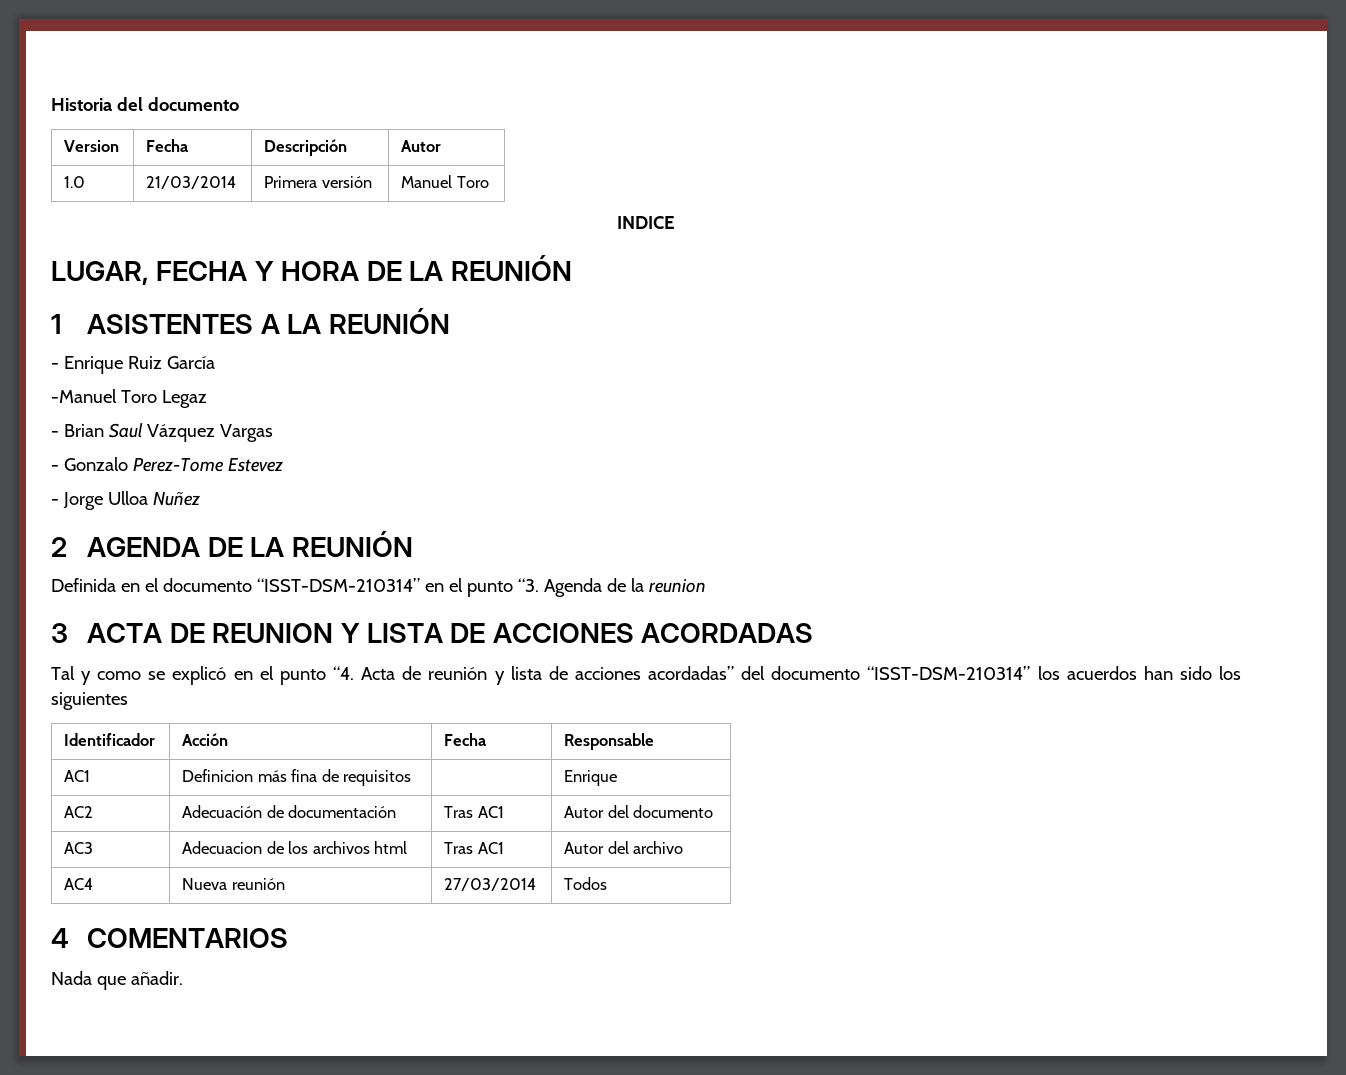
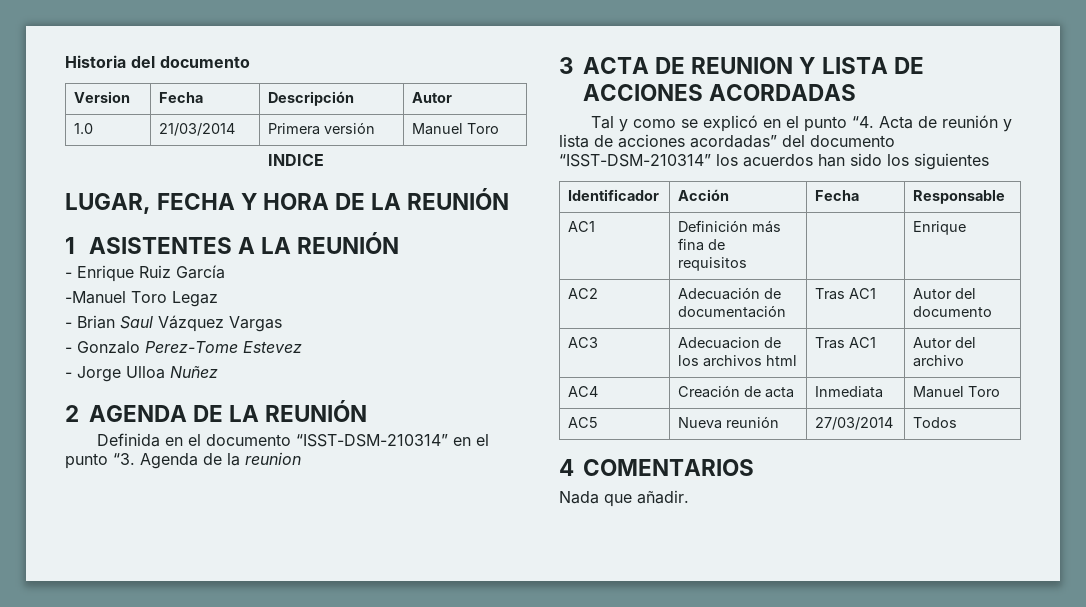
- AC1 | Definicion más fina de requisitos | | Enrique
+ AC1 | Definición más fina de requisitos | | Enrique
- AC4 | Nueva reunión | 27/03/2014 | Todos
+ AC4 | Creación de acta | Inmediata | Manuel Toro
+ AC5 | Nueva reunión | 27/03/2014 | Todos

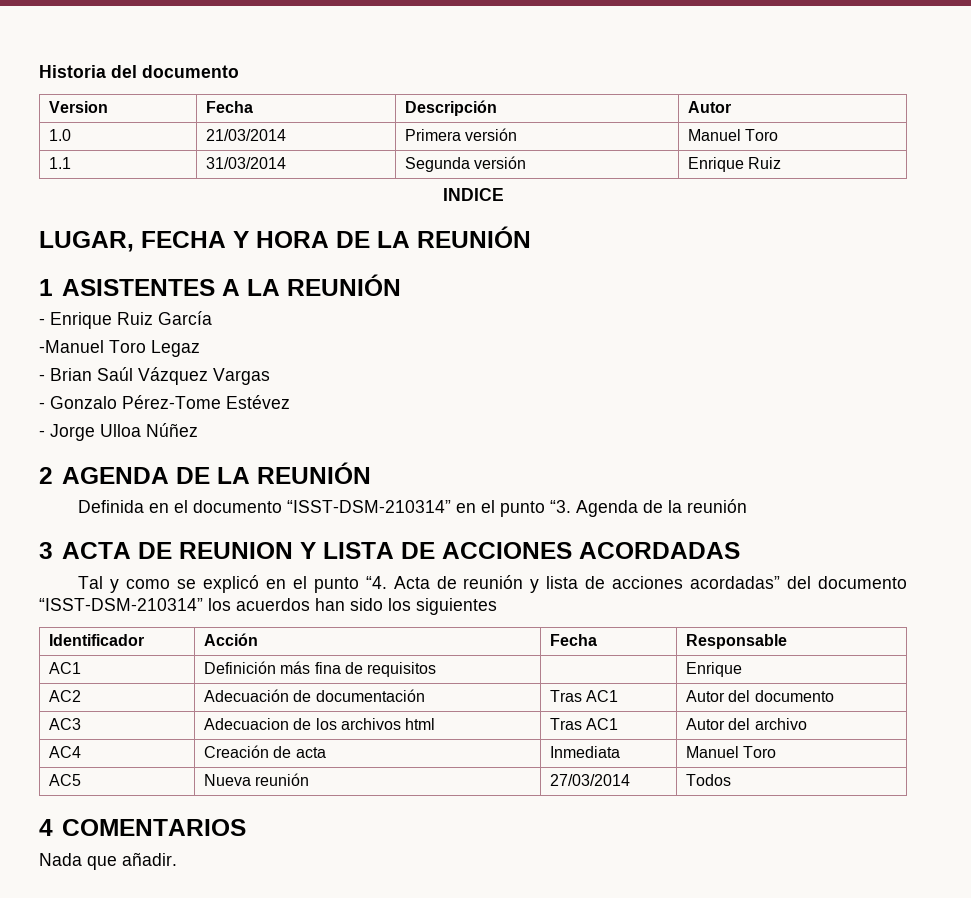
+ 1.1 | 31/03/2014 | Segunda versión | Enrique Ruiz
- - Brian Saul Vázquez Vargas
+ - Brian Saúl Vázquez Vargas
- - Gonzalo Perez-Tome Estevez
+ - Gonzalo Pérez-Tome Estévez
- - Jorge Ulloa Nuñez
+ - Jorge Ulloa Núñez
- Definida en el documento “ISST-DSM-210314” en el punto “3. Agenda de la reunion
+ Definida en el documento “ISST-DSM-210314” en el punto “3. Agenda de la reunión

